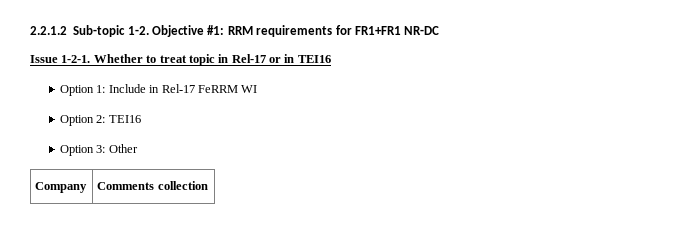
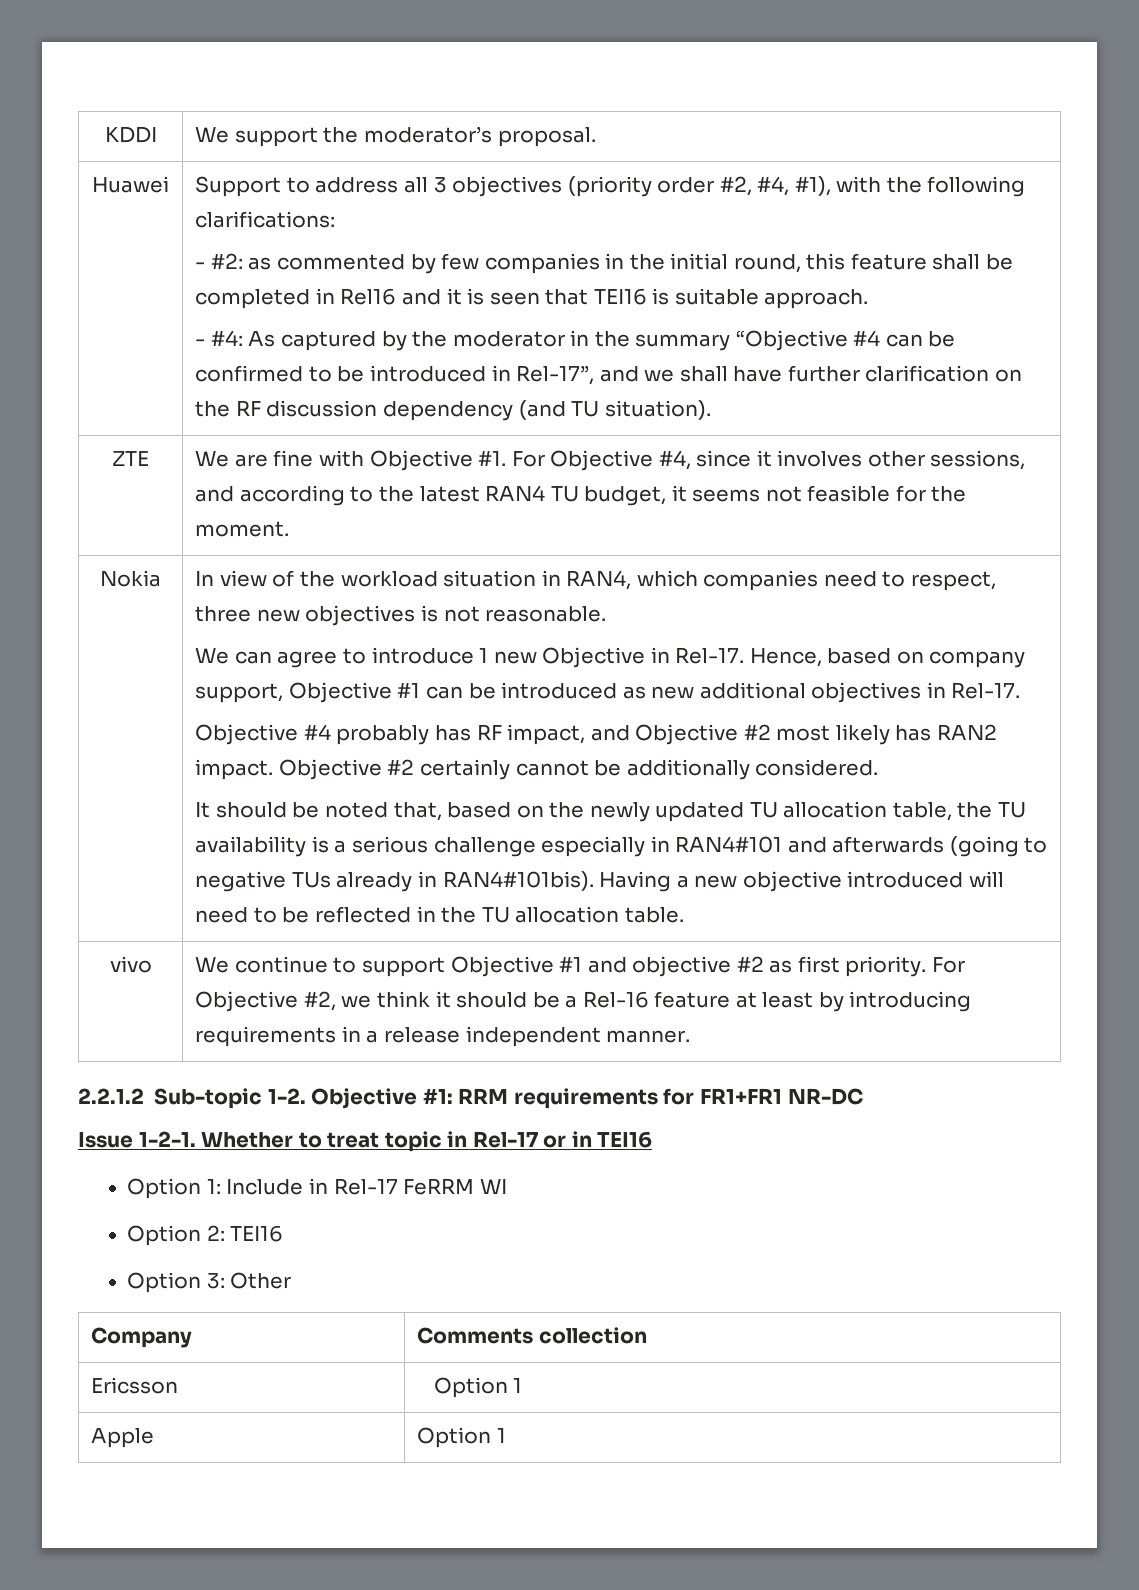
+ KDDI | We support the moderator’s proposal.
+ Huawei | Support to address all 3 objectives (priority order #2, #4, #1), with the following clarifications:
+ - #2: as commented by few companies in the initial round, this feature shall be completed in Rel16 and it is seen that TEI16 is suitable approach.
+ - #4: As captured by the moderator in the summary “Objective #4 can be confirmed to be introduced in Rel-17”, and we shall have further clarification on the RF discussion dependency (and TU situation).
+ ZTE | We are fine with Objective #1. For Objective #4, since it involves other sessions, and according to the latest RAN4 TU budget, it seems not feasible for the moment.
+ Nokia | In view of the workload situation in RAN4, which companies need to respect, three new objectives is not reasonable.
+ We can agree to introduce 1 new Objective in Rel-17. Hence, based on company support, Objective #1 can be introduced as new additional objectives in Rel-17.
+ Objective #4 probably has RF impact, and Objective #2 most likely has RAN2 impact. Objective #2 certainly cannot be additionally considered.
+ It should be noted that, based on the newly updated TU allocation table, the TU availability is a serious challenge especially in RAN4#101 and afterwards (going to negative TUs already in RAN4#101bis). Having a new objective introduced will need to be reflected in the TU allocation table.
+ vivo | We continue to support Objective #1 and objective #2 as first priority. For Objective #2, we think it should be a Rel-16 feature at least by introducing requirements in a release independent manner.
+ Ericsson | Option 1
+ Apple | Option 1

